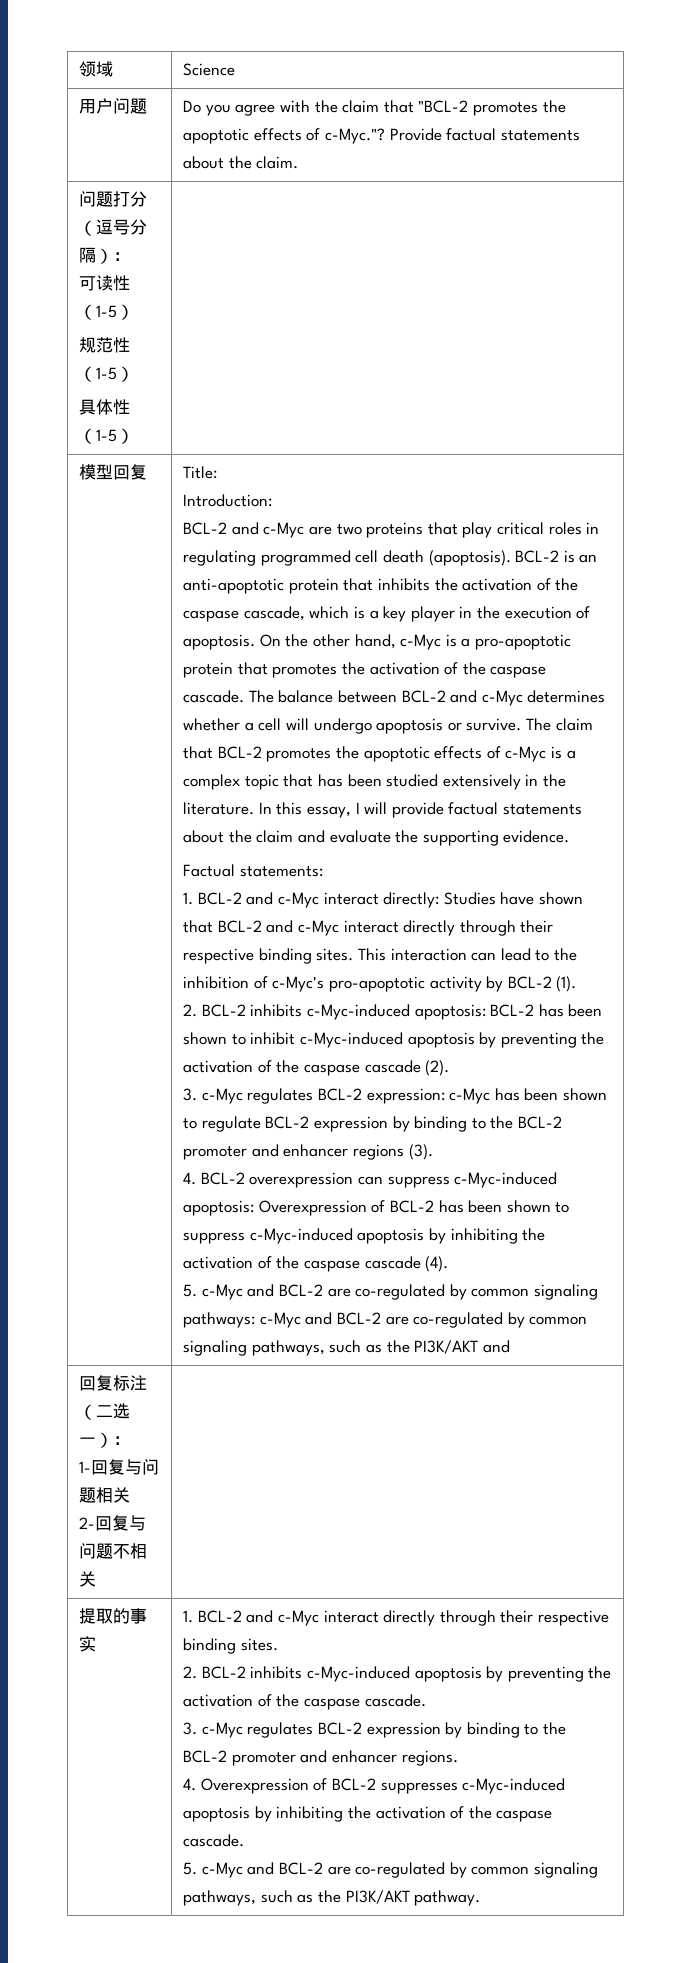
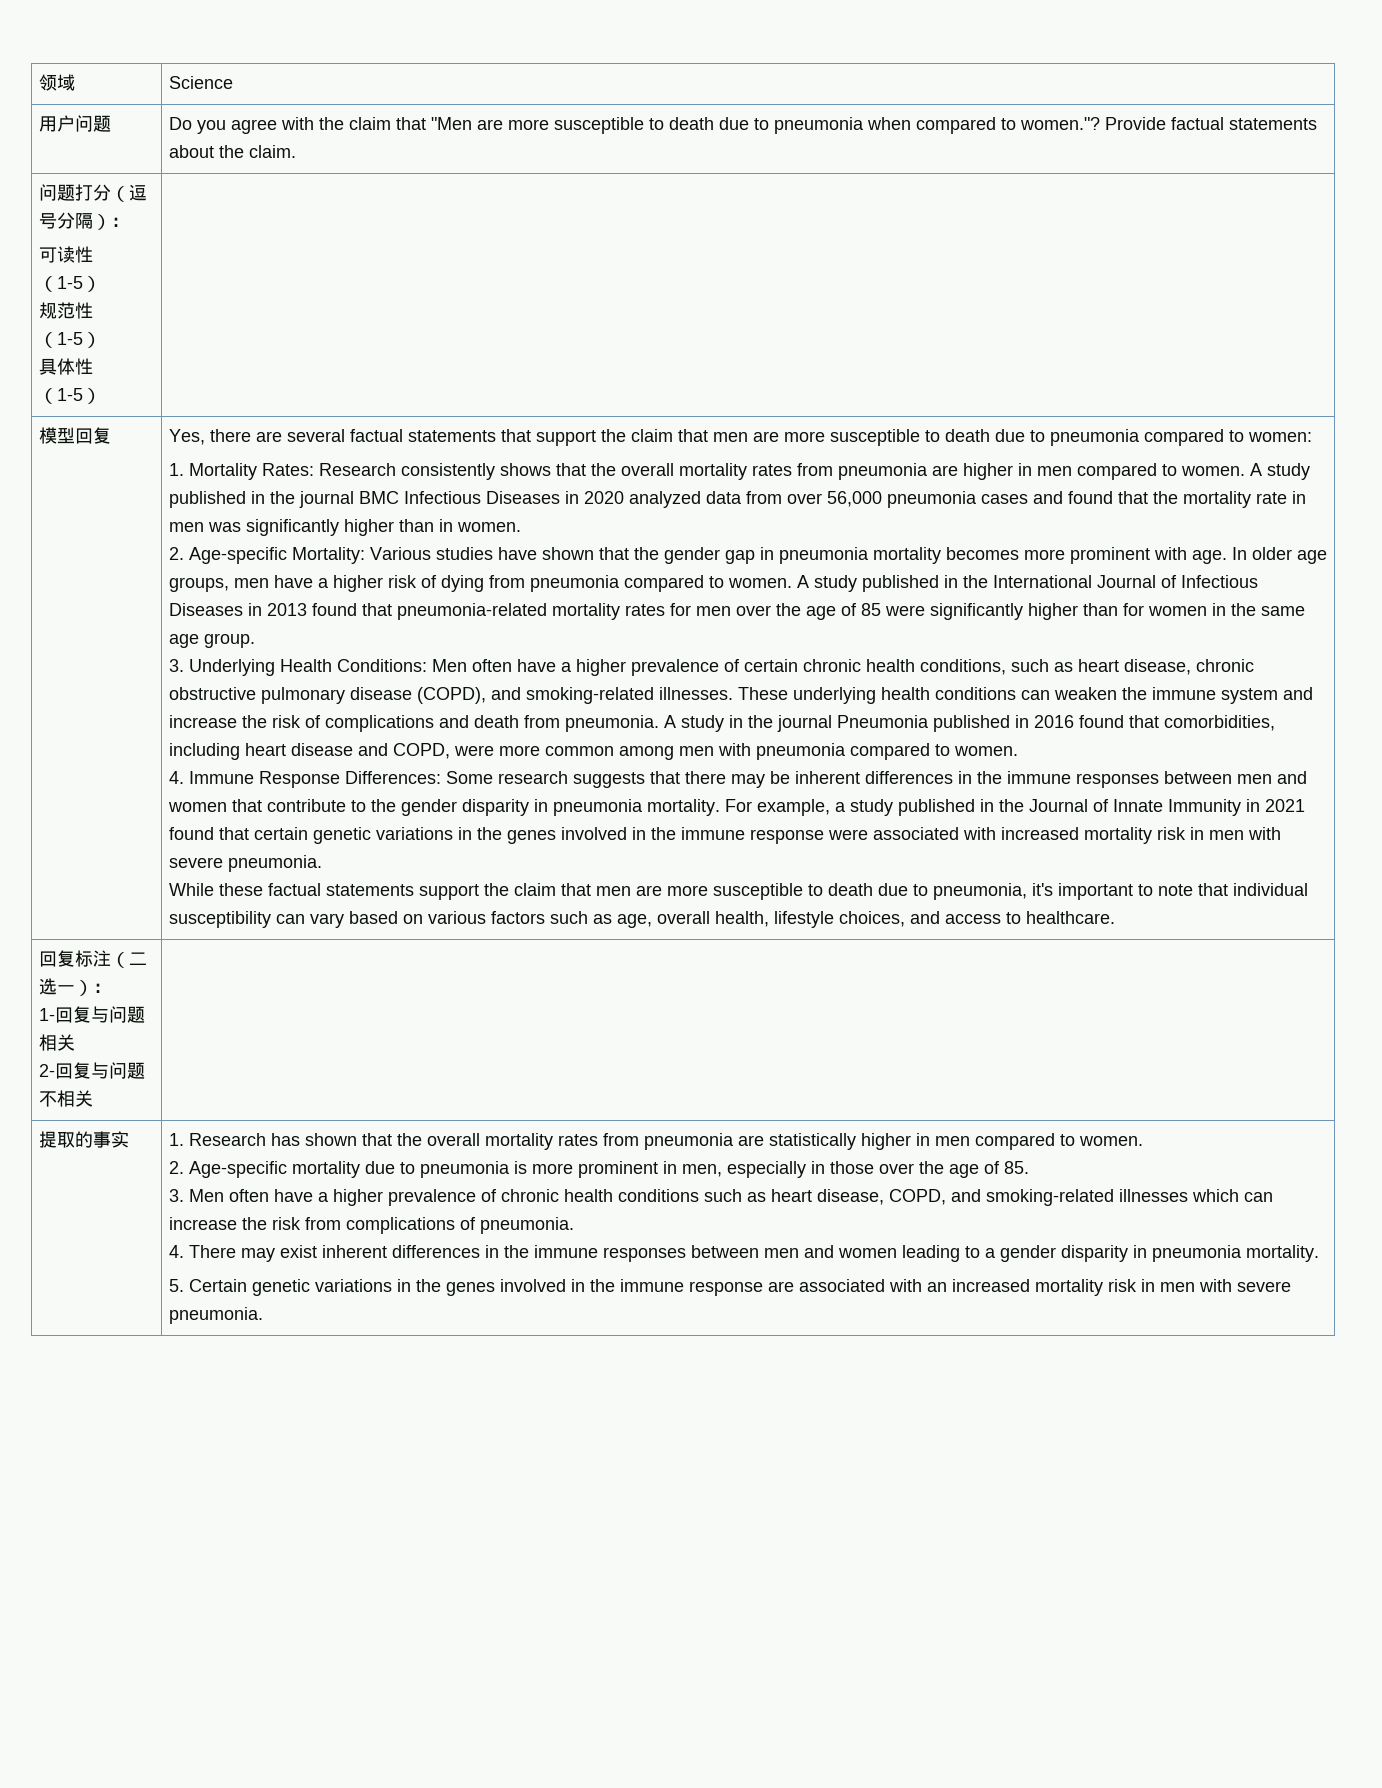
- 用户问题 | Do you agree with the claim that "BCL-2 promotes the apoptotic effects of c-Myc."? Provide factual statements about the claim.
+ 用户问题 | Do you agree with the claim that "Men are more susceptible to death due to pneumonia when compared to women."? Provide factual statements about the claim.
- Title:
- Introduction:
- BCL-2 and c-Myc are two proteins that play critical roles in regulating programmed cell death (apoptosis). BCL-2 is an anti-apoptotic protein that inhibits the activation of the caspase cascade, which is a key player in the execution of apoptosis. On the other hand, c-Myc is a pro-apoptotic protein that promotes the activation of the caspase cascade. The balance between BCL-2 and c-Myc determines whether a cell will undergo apoptosis or survive. The claim that BCL-2 promotes the apoptotic effects of c-Myc is a complex topic that has been studied extensively in the literature. In this essay, I will provide factual statements about the claim and evaluate the supporting evidence.
- Factual statements:
- 1. BCL-2 and c-Myc interact directly: Studies have shown that BCL-2 and c-Myc interact directly through their respective binding sites. This interaction can lead to the inhibition of c-Myc's pro-apoptotic activity by BCL-2 (1).
- 2. BCL-2 inhibits c-Myc-induced apoptosis: BCL-2 has been shown to inhibit c-Myc-induced apoptosis by preventing the activation of the caspase cascade (2).
- 3. c-Myc regulates BCL-2 expression: c-Myc has been shown to regulate BCL-2 expression by binding to the BCL-2 promoter and enhancer regions (3).
- 4. BCL-2 overexpression can suppress c-Myc-induced apoptosis: Overexpression of BCL-2 has been shown to suppress c-Myc-induced apoptosis by inhibiting the activation of the caspase cascade (4).
- 5. c-Myc and BCL-2 are co-regulated by common signaling pathways: c-Myc and BCL-2 are co-regulated by common signaling pathways, such as the PI3K/AKT and
+ Yes, there are several factual statements that support the claim that men are more susceptible to death due to pneumonia compared to women:
+ 1. Mortality Rates: Research consistently shows that the overall mortality rates from pneumonia are higher in men compared to women. A study published in the journal BMC Infectious Diseases in 2020 analyzed data from over 56,000 pneumonia cases and found that the mortality rate in men was significantly higher than in women.
+ 2. Age-specific Mortality: Various studies have shown that the gender gap in pneumonia mortality becomes more prominent with age. In older age groups, men have a higher risk of dying from pneumonia compared to women. A study published in the International Journal of Infectious Diseases in 2013 found that pneumonia-related mortality rates for men over the age of 85 were significantly higher than for women in the same age group.
+ 3. Underlying Health Conditions: Men often have a higher prevalence of certain chronic health conditions, such as heart disease, chronic obstructive pulmonary disease (COPD), and smoking-related illnesses. These underlying health conditions can weaken the immune system and increase the risk of complications and death from pneumonia. A study in the journal Pneumonia published in 2016 found that comorbidities, including heart disease and COPD, were more common among men with pneumonia compared to women.
+ 4. Immune Response Differences: Some research suggests that there may be inherent differences in the immune responses between men and women that contribute to the gender disparity in pneumonia mortality. For example, a study published in the Journal of Innate Immunity in 2021 found that certain genetic variations in the genes involved in the immune response were associated with increased mortality risk in men with severe pneumonia.
+ While these factual statements support the claim that men are more susceptible to death due to pneumonia, it's important to note that individual susceptibility can vary based on various factors such as age, overall health, lifestyle choices, and access to healthcare.
- 1. BCL-2 and c-Myc interact directly through their respective binding sites.
- 2. BCL-2 inhibits c-Myc-induced apoptosis by preventing the activation of the caspase cascade.
- 3. c-Myc regulates BCL-2 expression by binding to the BCL-2 promoter and enhancer regions.
- 4. Overexpression of BCL-2 suppresses c-Myc-induced apoptosis by inhibiting the activation of the caspase cascade.
- 5. c-Myc and BCL-2 are co-regulated by common signaling pathways, such as the PI3K/AKT pathway.
+ 1. Research has shown that the overall mortality rates from pneumonia are statistically higher in men compared to women.
+ 2. Age-specific mortality due to pneumonia is more prominent in men, especially in those over the age of 85.
+ 3. Men often have a higher prevalence of chronic health conditions such as heart disease, COPD, and smoking-related illnesses which can increase the risk from complications of pneumonia.
+ 4. There may exist inherent differences in the immune responses between men and women leading to a gender disparity in pneumonia mortality.
+ 5. Certain genetic variations in the genes involved in the immune response are associated with an increased mortality risk in men with severe pneumonia.

